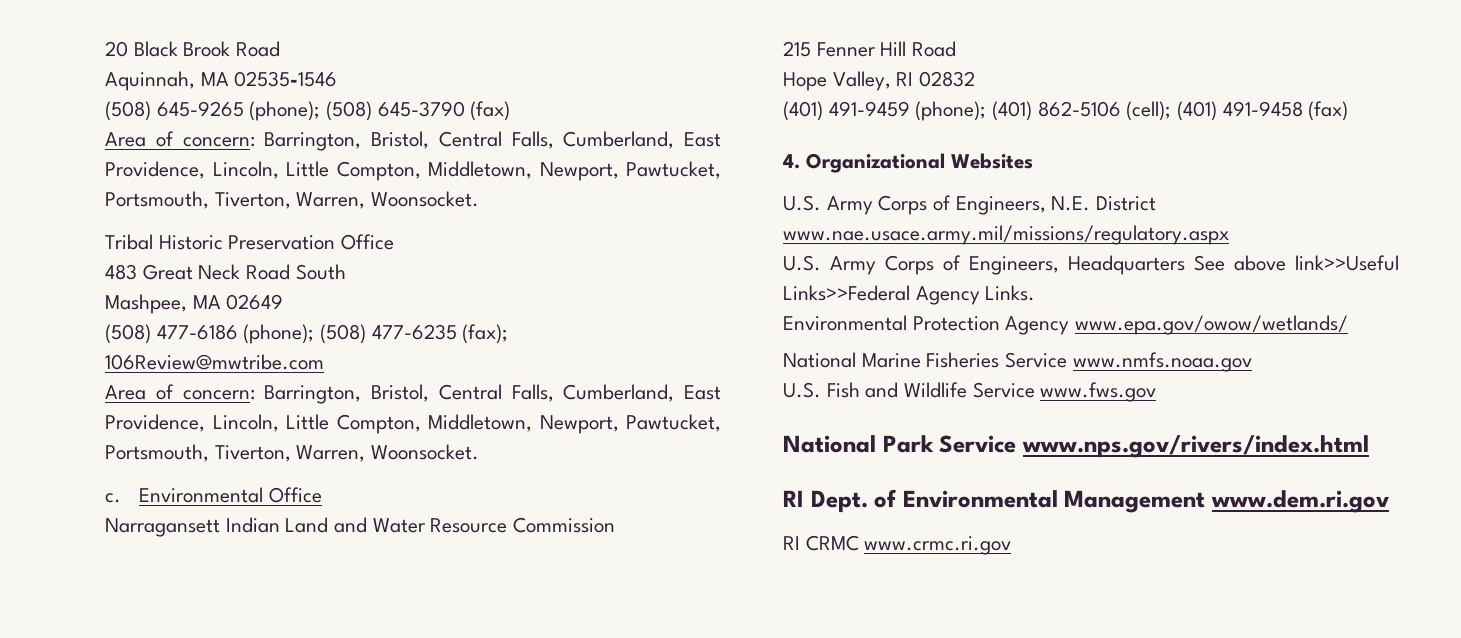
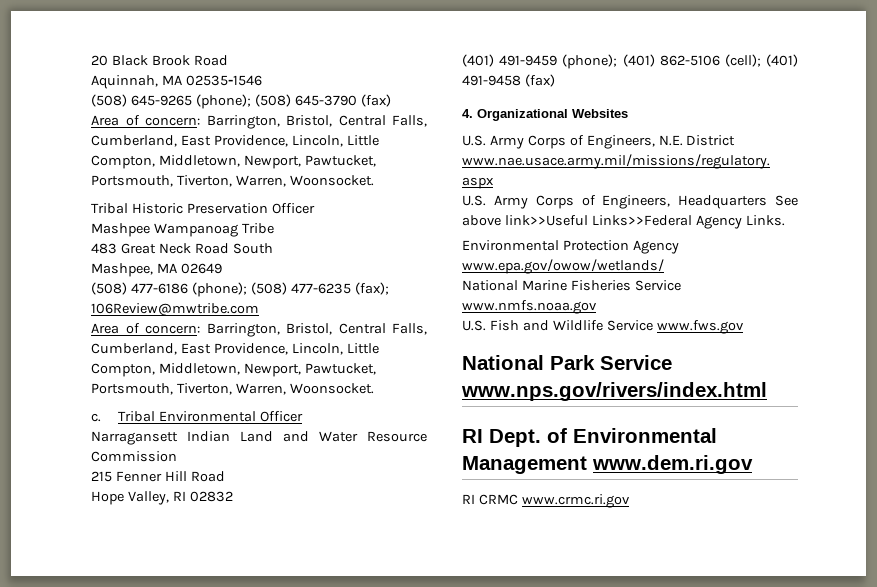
- Tribal Historic Preservation Office
+ Tribal Historic Preservation Officer
+ Mashpee Wampanoag Tribe
- Environmental Office
+ Tribal Environmental Officer

